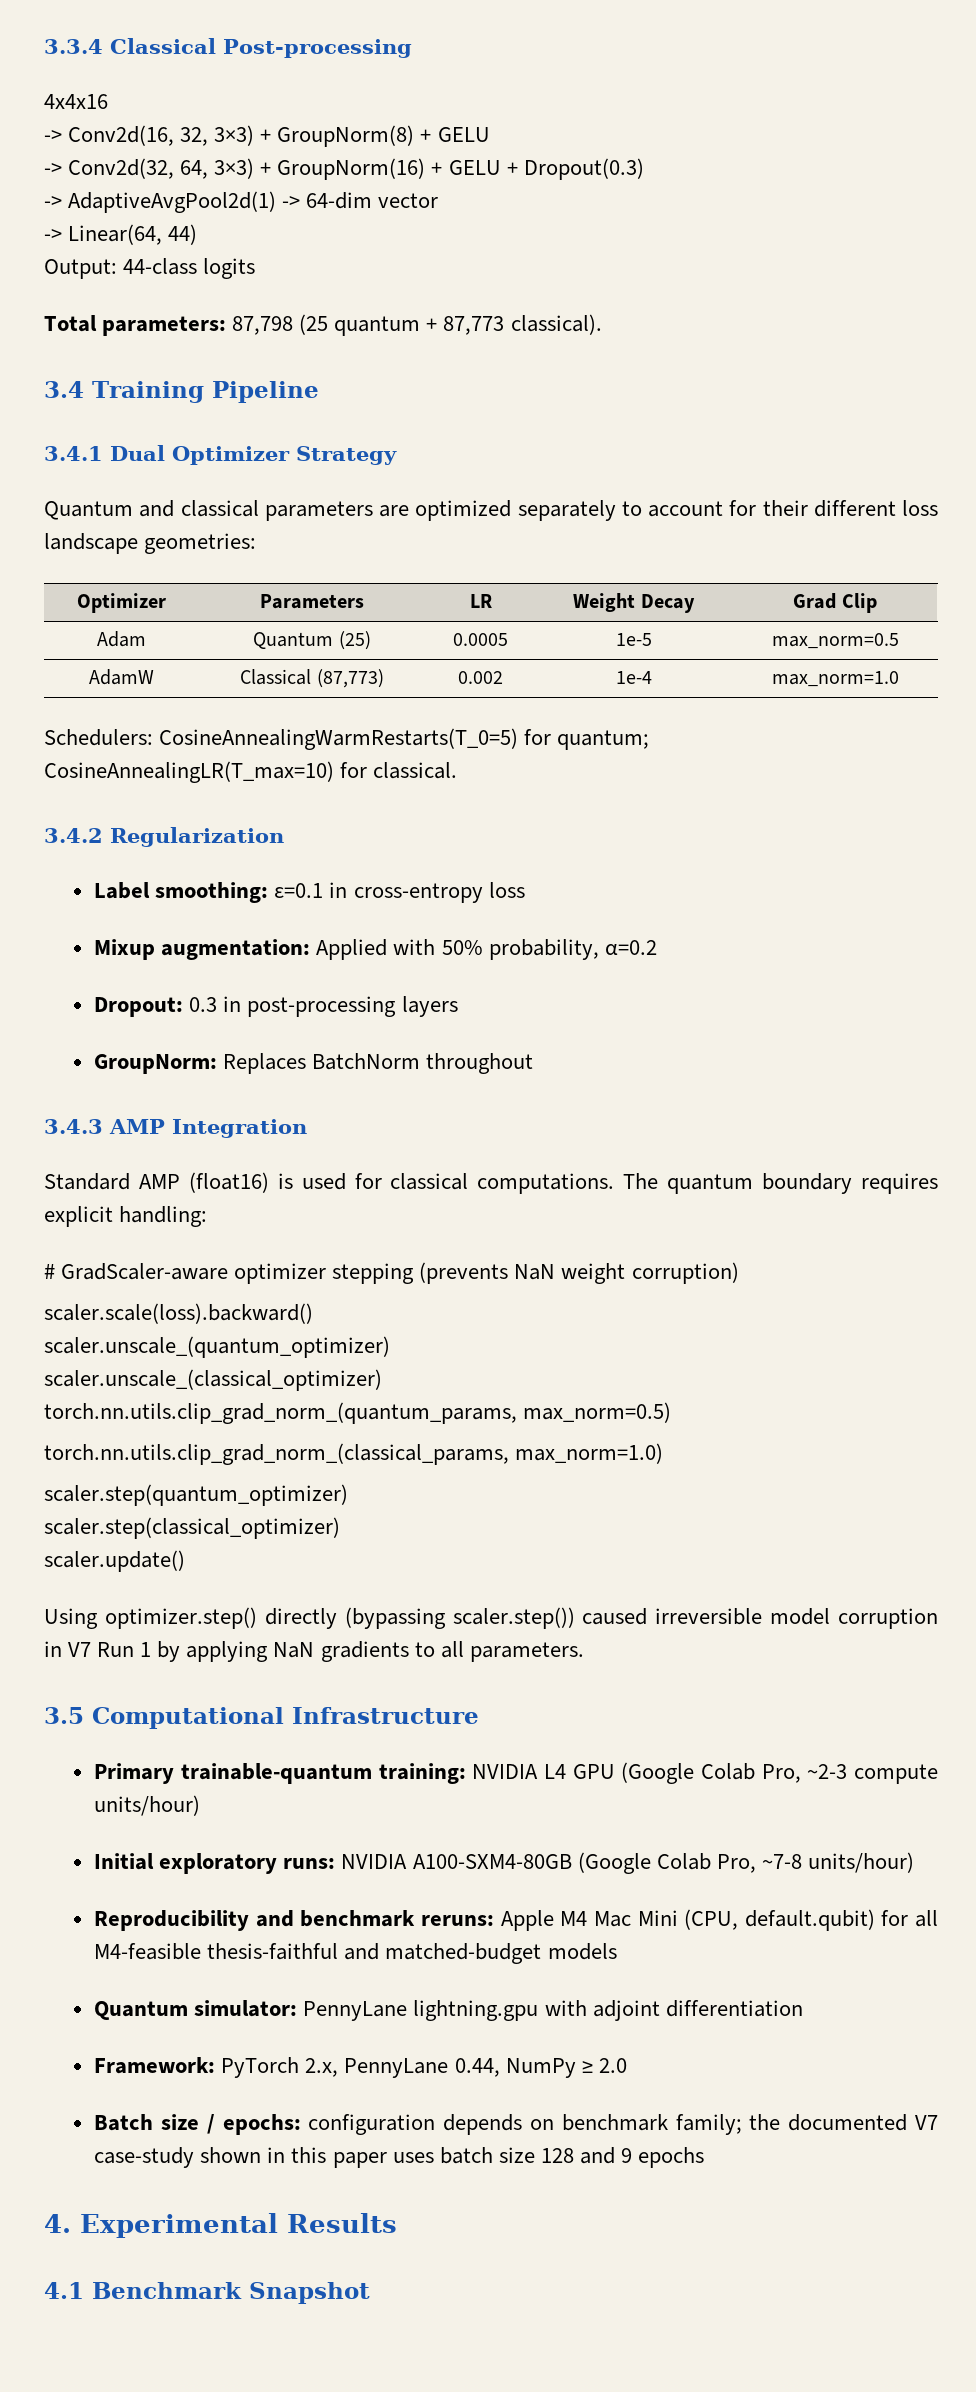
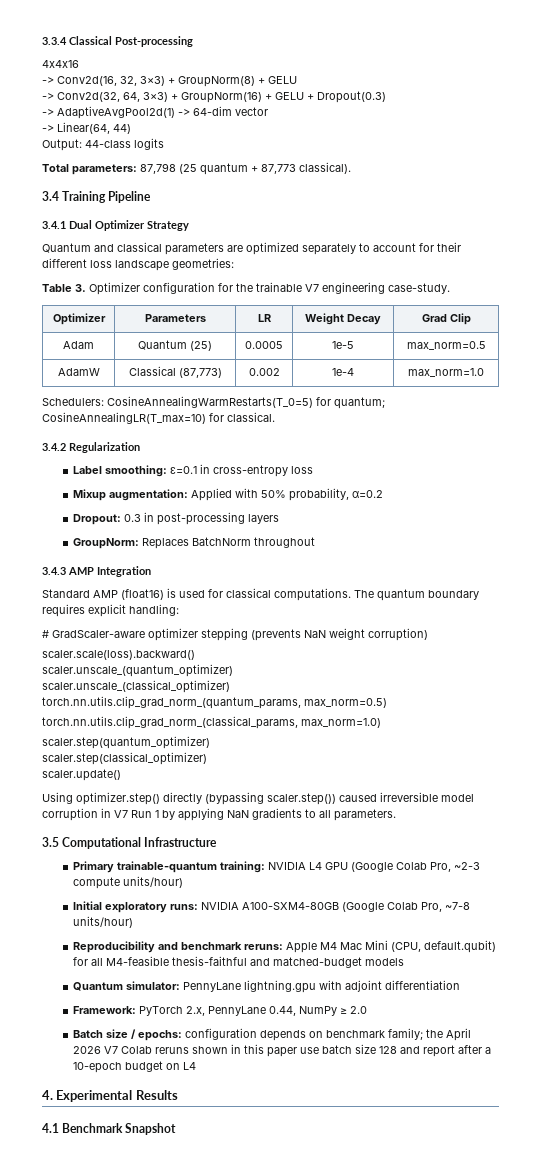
+ Table 3. Optimizer configuration for the trainable V7 engineering case-study.
- Batch size / epochs: configuration depends on benchmark family; the documented V7 case-study shown in this paper uses batch size 128 and 9 epochs
+ Batch size / epochs: configuration depends on benchmark family; the April 2026 V7 Colab reruns shown in this paper use batch size 128 and report after a 10-epoch budget on L4

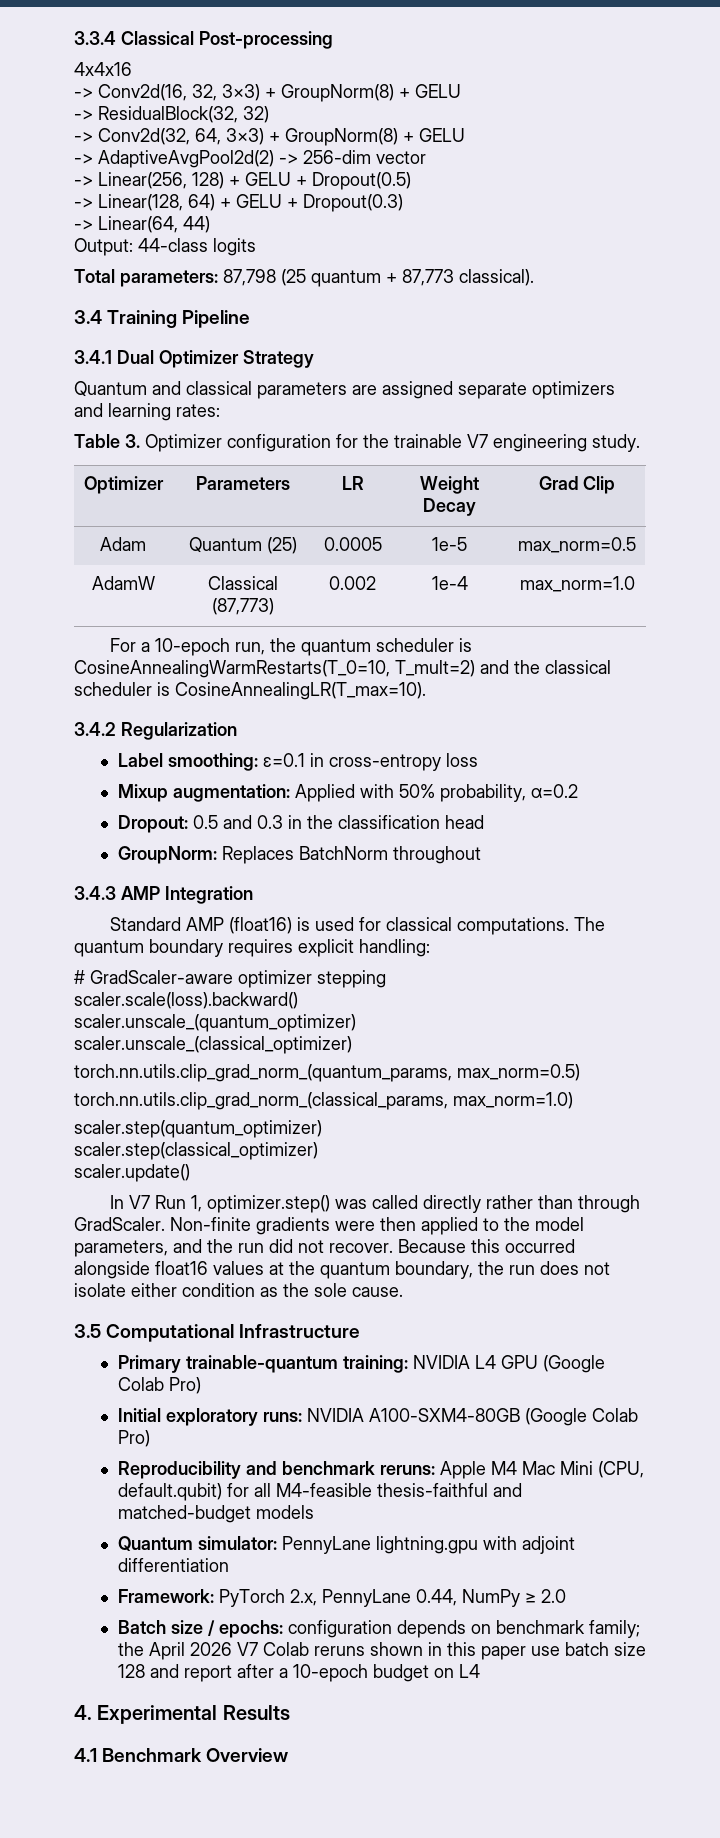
+ -> ResidualBlock(32, 32)
- -> Conv2d(32, 64, 3×3) + GroupNorm(16) + GELU + Dropout(0.3)
+ -> Conv2d(32, 64, 3×3) + GroupNorm(8) + GELU
+ -> AdaptiveAvgPool2d(2) -> 256-dim vector
+ -> Linear(256, 128) + GELU + Dropout(0.5)
+ -> Linear(128, 64) + GELU + Dropout(0.3)
- -> AdaptiveAvgPool2d(1) -> 64-dim vector
- Quantum and classical parameters are optimized separately to account for their different loss landscape geometries:
+ Quantum and classical parameters are assigned separate optimizers and learning rates:
- Table 3. Optimizer configuration for the trainable V7 engineering case-study.
+ Table 3. Optimizer configuration for the trainable V7 engineering study.
- Schedulers: CosineAnnealingWarmRestarts(T_0=5) for quantum; CosineAnnealingLR(T_max=10) for classical.
+ For a 10-epoch run, the quantum scheduler is CosineAnnealingWarmRestarts(T_0=10, T_mult=2) and the classical scheduler is CosineAnnealingLR(T_max=10).
- Dropout: 0.3 in post-processing layers
+ Dropout: 0.5 and 0.3 in the classification head
- # GradScaler-aware optimizer stepping (prevents NaN weight corruption)
+ # GradScaler-aware optimizer stepping
- Using optimizer.step() directly (bypassing scaler.step()) caused irreversible model corruption in V7 Run 1 by applying NaN gradients to all parameters.
+ In V7 Run 1, optimizer.step() was called directly rather than through GradScaler. Non-finite gradients were then applied to the model parameters, and the run did not recover. Because this occurred alongside float16 values at the quantum boundary, the run does not isolate either condition as the sole cause.
- Primary trainable-quantum training: NVIDIA L4 GPU (Google Colab Pro, ~2-3 compute units/hour)
+ Primary trainable-quantum training: NVIDIA L4 GPU (Google Colab Pro)
- Initial exploratory runs: NVIDIA A100-SXM4-80GB (Google Colab Pro, ~7-8 units/hour)
+ Initial exploratory runs: NVIDIA A100-SXM4-80GB (Google Colab Pro)
- 4.1 Benchmark Snapshot
+ 4.1 Benchmark Overview

